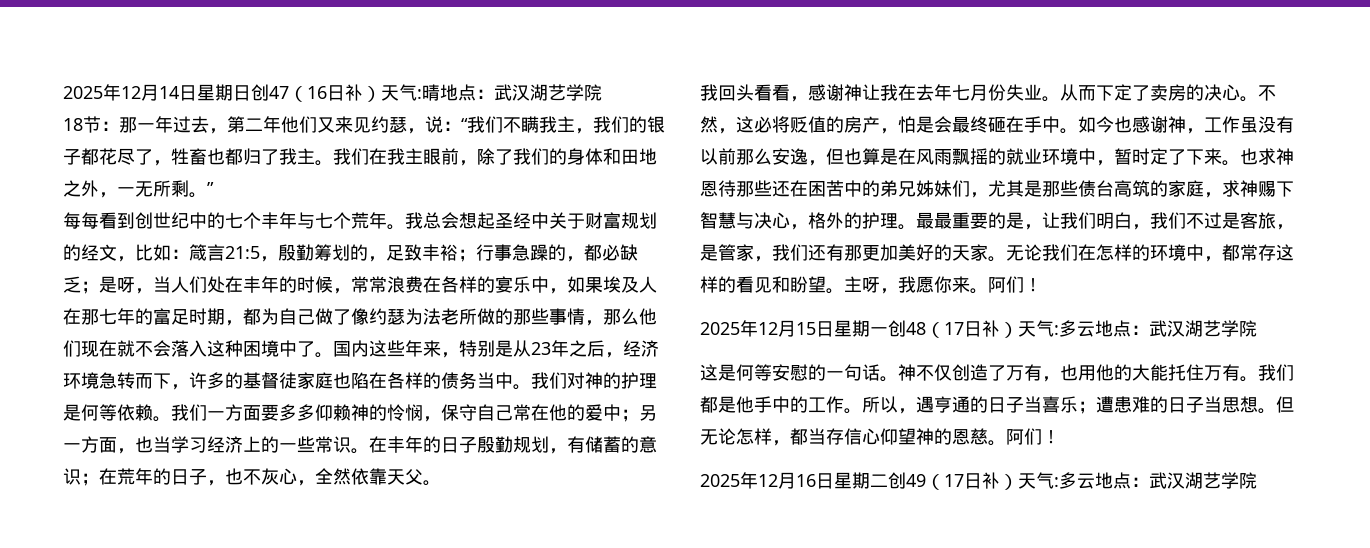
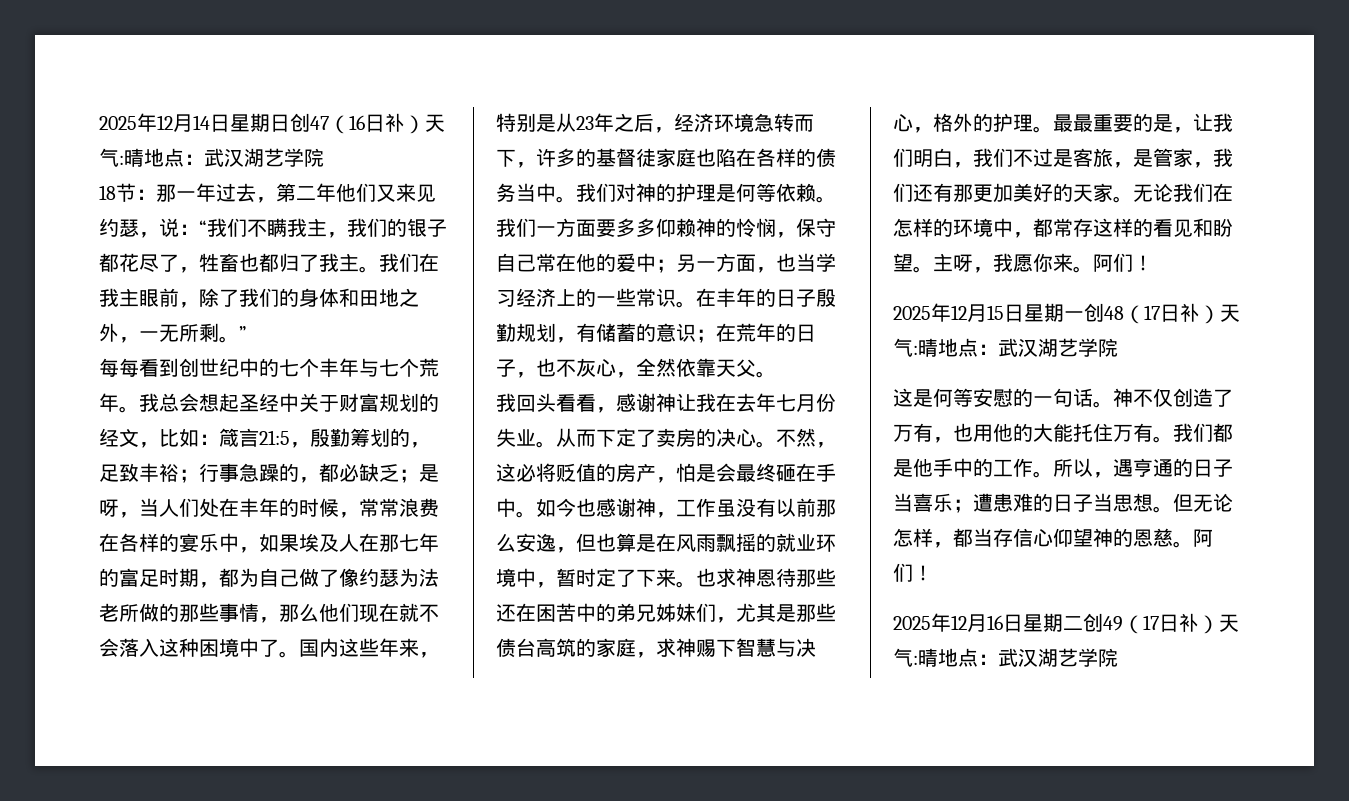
- 2025年12月15日星期一创48（17日补）天气:多云地点：武汉湖艺学院
+ 2025年12月15日星期一创48（17日补）天气:晴地点：武汉湖艺学院
- 2025年12月16日星期二创49（17日补）天气:多云地点：武汉湖艺学院
+ 2025年12月16日星期二创49（17日补）天气:晴地点：武汉湖艺学院

